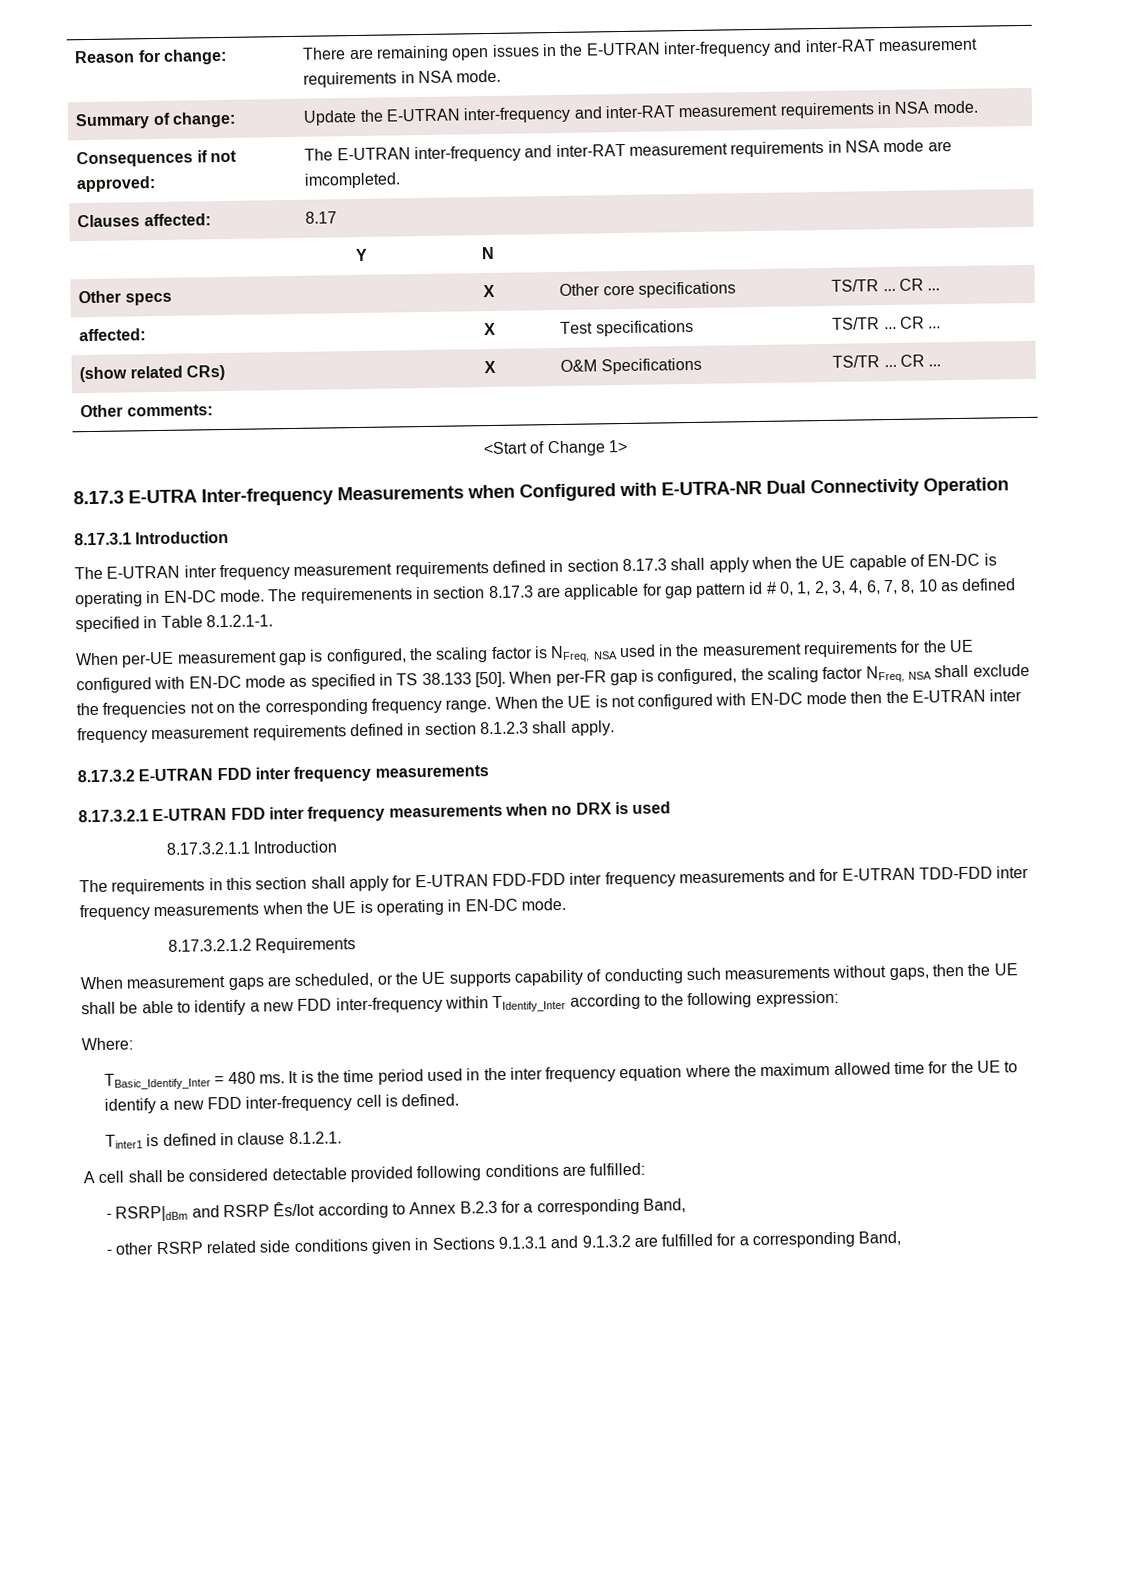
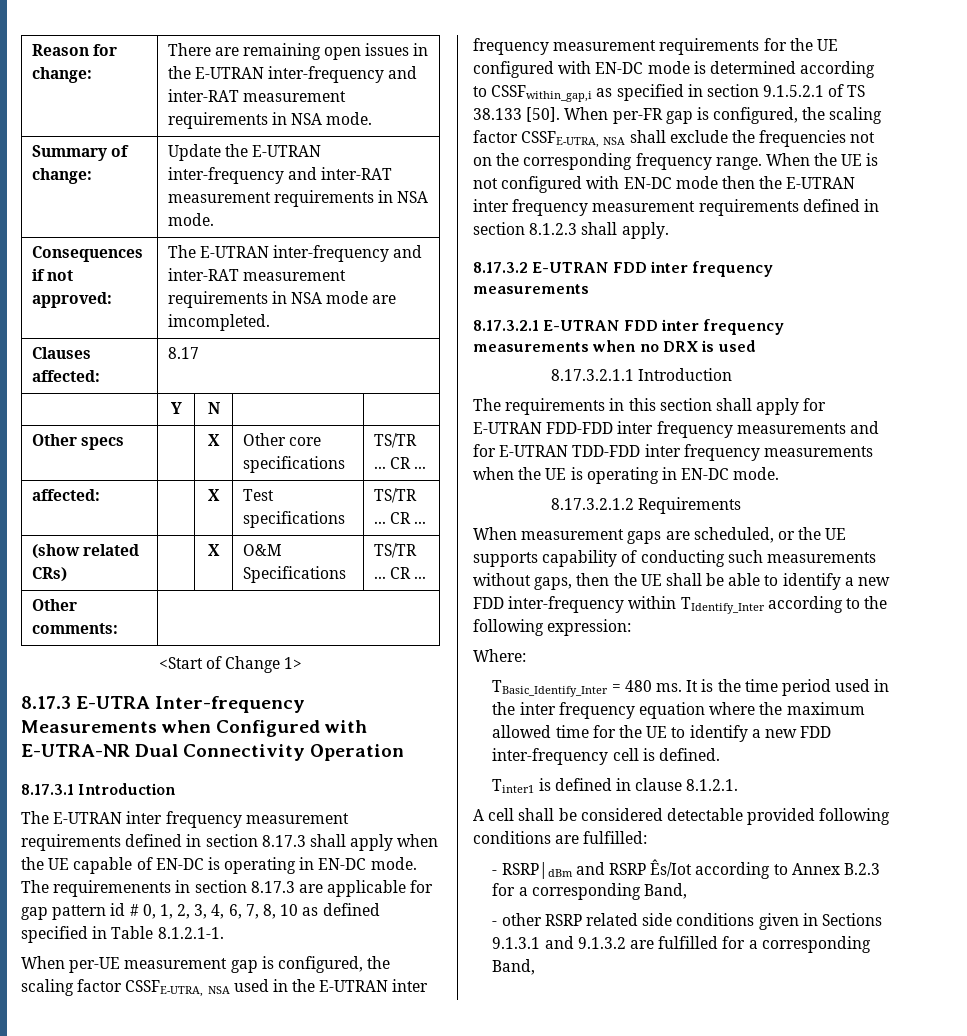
- When per-UE measurement gap is configured, the scaling factor is NFreq, NSA used in the measurement requirements for the UE configured with EN-DC mode as specified in TS 38.133 [50].
+ When per-UE measurement gap is configured, the scaling factor CSSFE-UTRA, NSA used in the E-UTRAN inter frequency measurement requirements for the UE configured with EN-DC mode is determined according to CSSFwithin_gap,i as specified in section 9.1.5.2.1 of TS 38.133 [50].
- When per-FR gap is configured, the scaling factor NFreq, NSA shall exclude the frequencies not on the corresponding frequency range.
+ When per-FR gap is configured, the scaling factor CSSFE-UTRA, NSA shall exclude the frequencies not on the corresponding frequency range.

